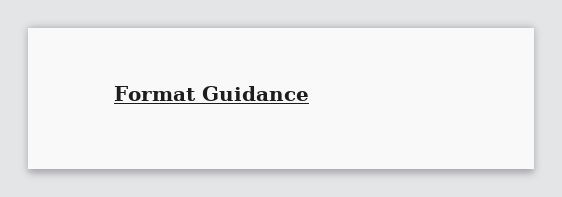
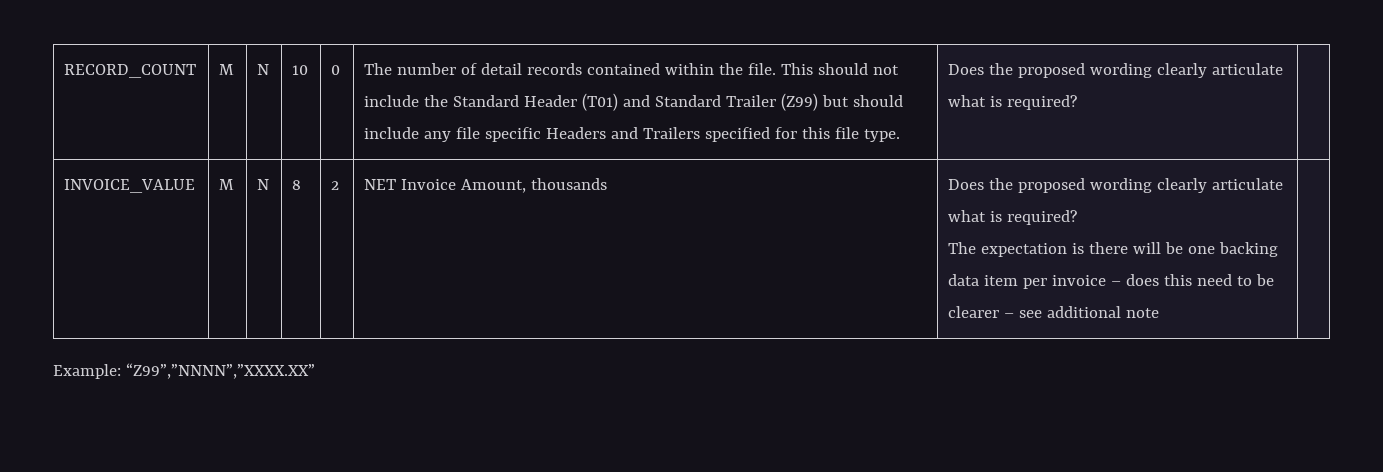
- Format Guidance
+ RECORD_COUNT | M | N | 10 | 0 | The number of detail records contained within the file. This should not include the Standard Header (T01) and Standard Trailer (Z99) but should include any file specific Headers and Trailers specified for this file type. | Does the proposed wording clearly articulate what is required? |
+ INVOICE_VALUE | M | N | 8 | 2 | NET Invoice Amount, thousands | Does the proposed wording clearly articulate what is required?
+ The expectation is there will be one backing data item per invoice – does this need to be clearer – see additional note |
+ Example: “Z99”,”NNNN”,”XXXX.XX”

